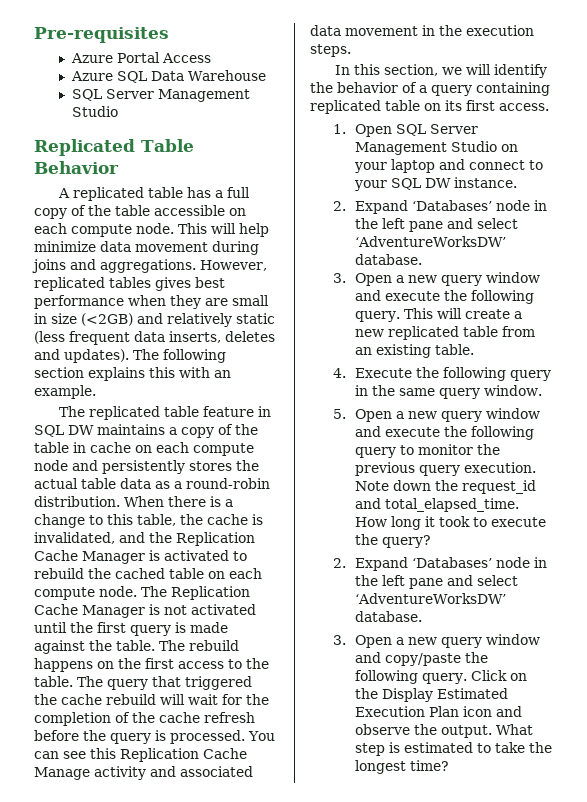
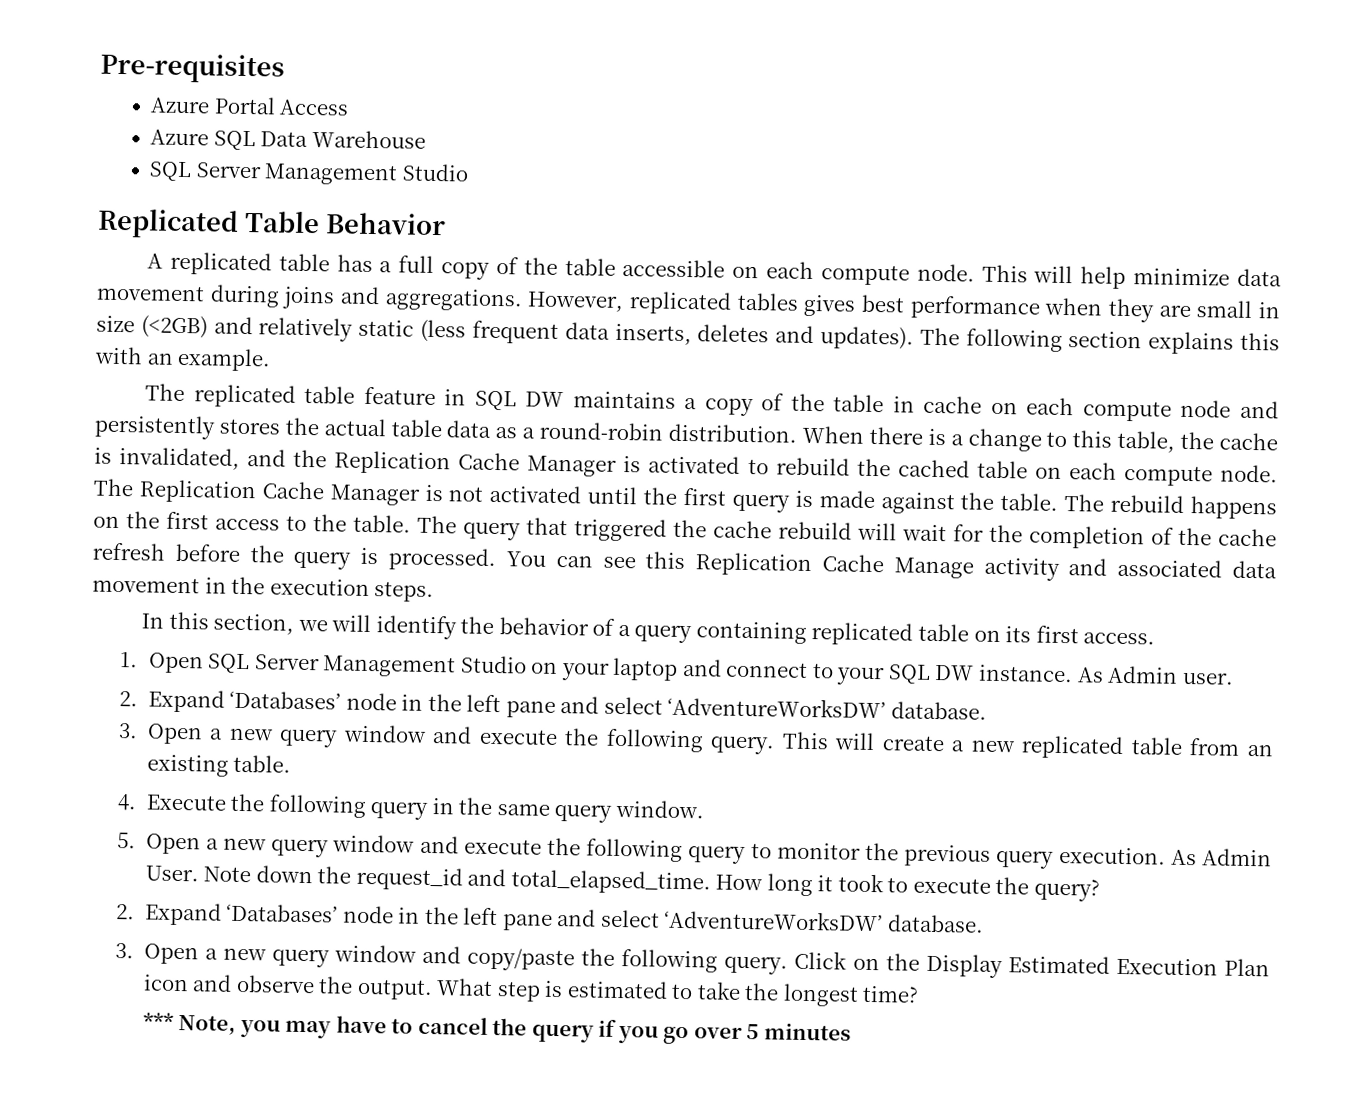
+ As Admin user.
+ As Admin User.
+ *** Note, you may have to cancel the query if you go over 5 minutes

